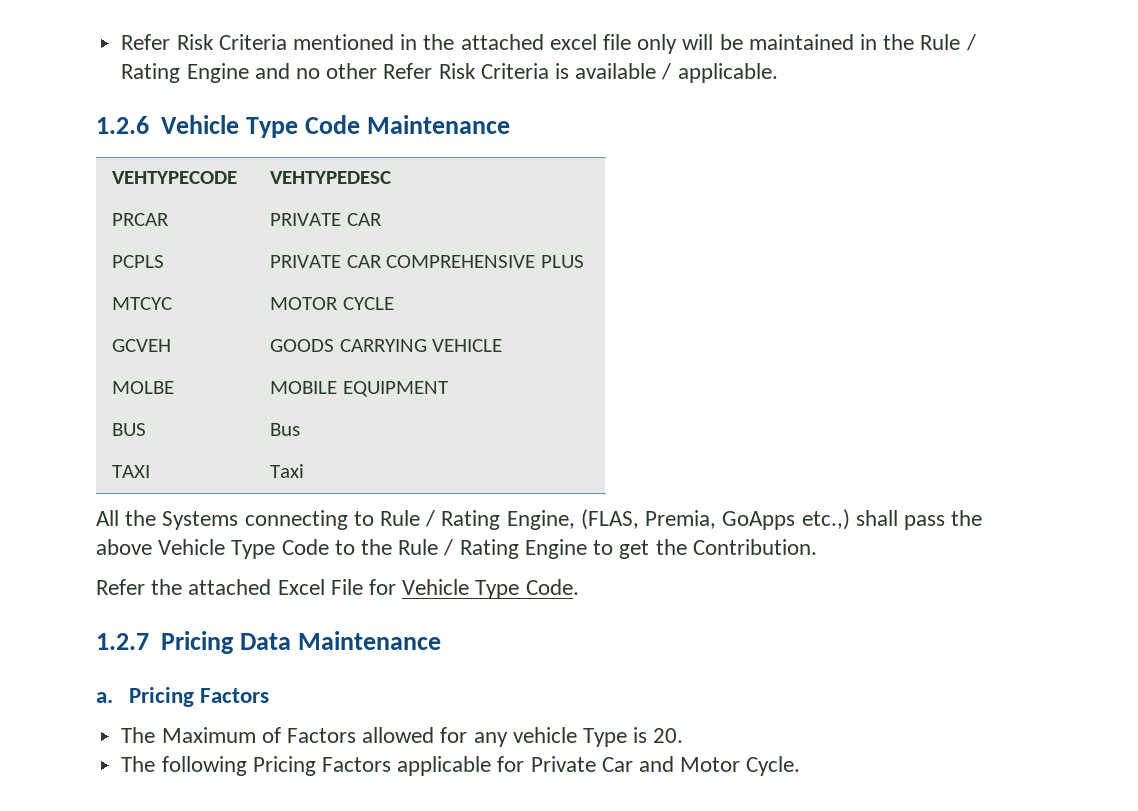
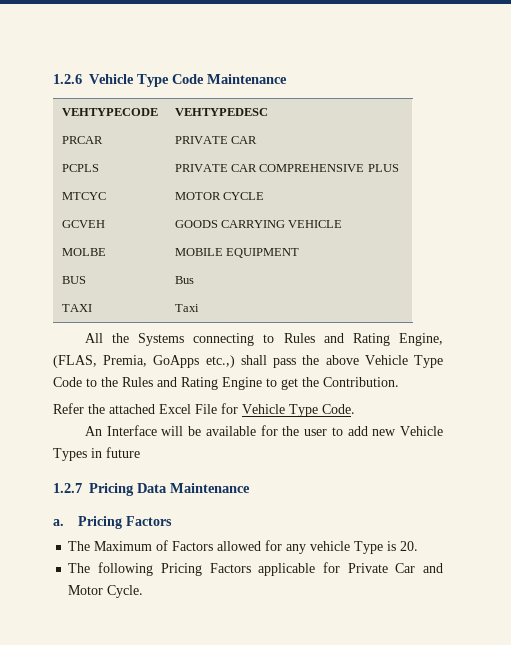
- Refer Risk Criteria mentioned in the attached excel file only will be maintained in the Rule / Rating Engine and no other Refer Risk Criteria is available / applicable.
- All the Systems connecting to Rule / Rating Engine, (FLAS, Premia, GoApps etc.,) shall pass the above Vehicle Type Code to the Rule / Rating Engine to get the Contribution.
+ All the Systems connecting to Rules and Rating Engine, (FLAS, Premia, GoApps etc.,) shall pass the above Vehicle Type Code to the Rules and Rating Engine to get the Contribution.
+ An Interface will be available for the user to add new Vehicle Types in future

